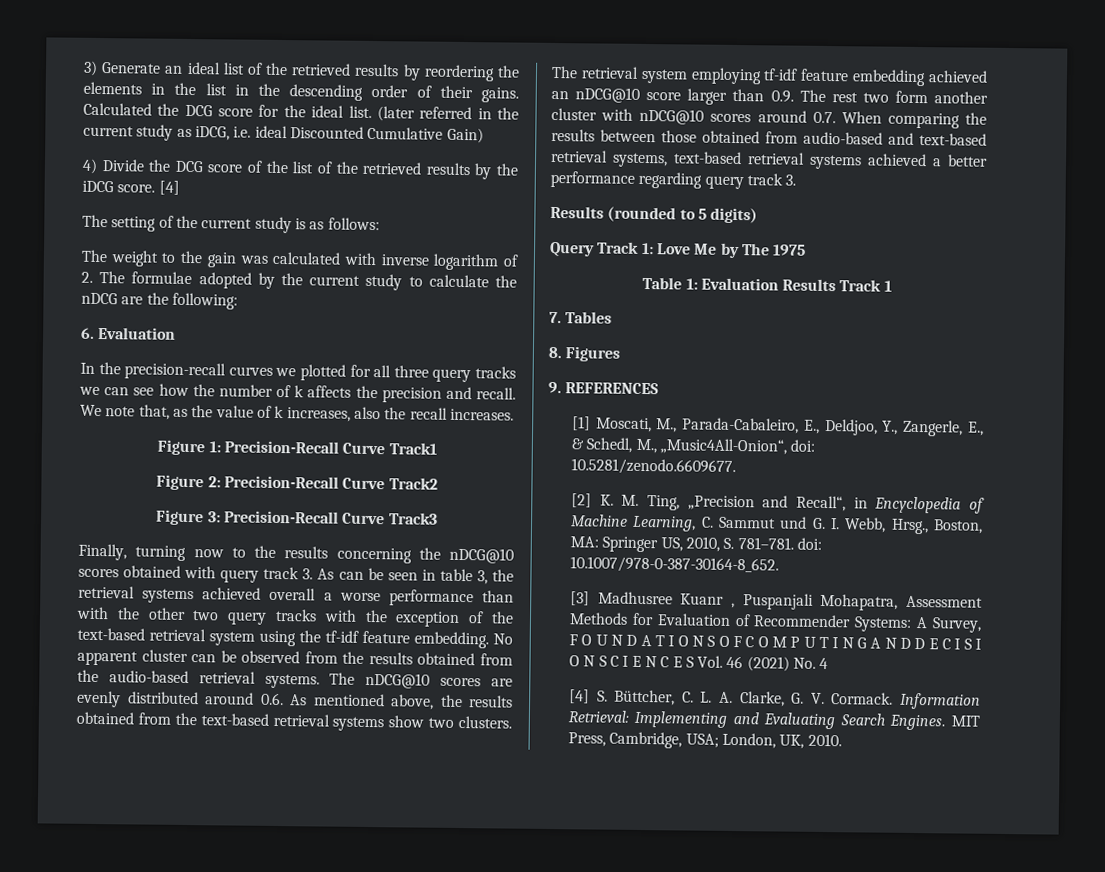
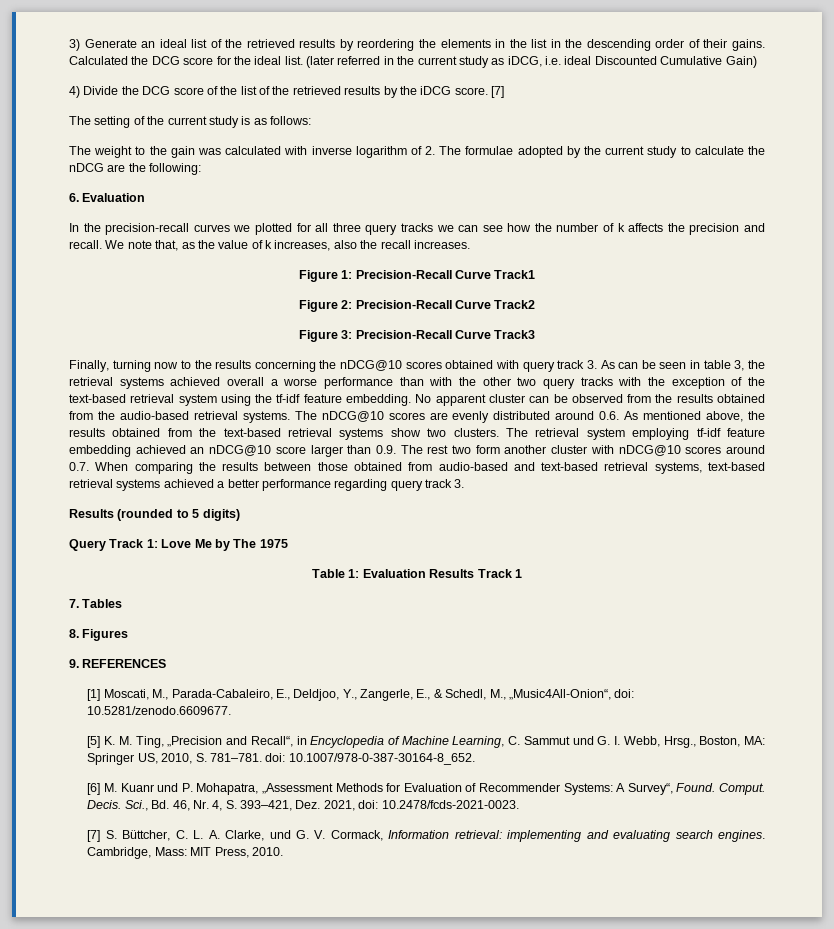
- 4) Divide the DCG score of the list of the retrieved results by the iDCG score. [4]
+ 4) Divide the DCG score of the list of the retrieved results by the iDCG score. [7]
- [2] K. M. Ting, „Precision and Recall“, in Encyclopedia of Machine Learning, C. Sammut und G. I. Webb, Hrsg., Boston, MA: Springer US, 2010, S. 781–781. doi: 10.1007/978-0-387-30164-8_652.
+ [5] K. M. Ting, „Precision and Recall“, in Encyclopedia of Machine Learning, C. Sammut und G. I. Webb, Hrsg., Boston, MA: Springer US, 2010, S. 781–781. doi: 10.1007/978-0-387-30164-8_652.
- [3] Madhusree Kuanr , Puspanjali Mohapatra, Assessment Methods for Evaluation of Recommender Systems: A Survey, F O U N D A T I O N S O F C O M P U T I N G A N D D E C I S I O N S C I E N C E S Vol. 46 (2021) No. 4
- [4] S. Büttcher, C. L. A. Clarke, G. V. Cormack. Information Retrieval: Implementing and Evaluating Search Engines. MIT Press, Cambridge, USA; London, UK, 2010.
+ [6] M. Kuanr und P. Mohapatra, „Assessment Methods for Evaluation of Recommender Systems: A Survey“, Found. Comput. Decis. Sci., Bd. 46, Nr. 4, S. 393–421, Dez. 2021, doi: 10.2478/fcds-2021-0023.
+ [7] S. Büttcher, C. L. A. Clarke, und G. V. Cormack, Information retrieval: implementing and evaluating search engines. Cambridge, Mass: MIT Press, 2010.

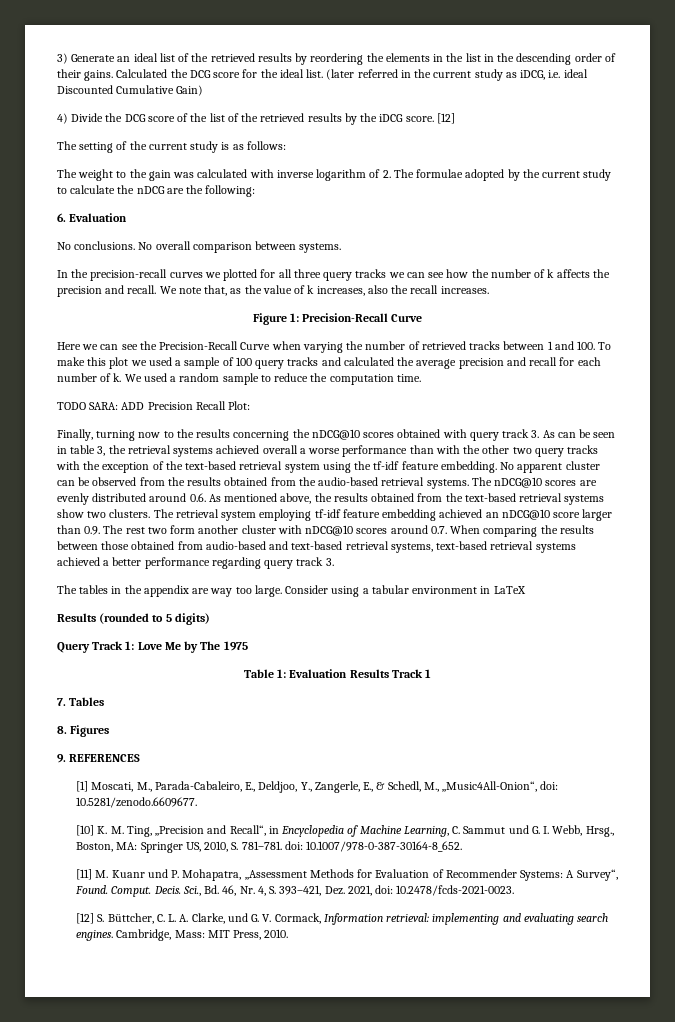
- 4) Divide the DCG score of the list of the retrieved results by the iDCG score. [7]
+ 4) Divide the DCG score of the list of the retrieved results by the iDCG score. [12]
+ No conclusions. No overall comparison between systems.
- Figure 1: Precision-Recall Curve Track1
- Figure 2: Precision-Recall Curve Track2
- Figure 3: Precision-Recall Curve Track3
+ Figure 1: Precision-Recall Curve
+ Here we can see the Precision-Recall Curve when varying the number of retrieved tracks between 1 and 100. To make this plot we used a sample of 100 query tracks and calculated the average precision and recall for each number of k. We used a random sample to reduce the computation time.
+ TODO SARA: ADD Precision Recall Plot:
+ The tables in the appendix are way too large. Consider using a tabular environment in LaTeX
- [5] K. M. Ting, „Precision and Recall“, in Encyclopedia of Machine Learning, C. Sammut und G. I. Webb, Hrsg., Boston, MA: Springer US, 2010, S. 781–781. doi: 10.1007/978-0-387-30164-8_652.
+ [10] K. M. Ting, „Precision and Recall“, in Encyclopedia of Machine Learning, C. Sammut und G. I. Webb, Hrsg., Boston, MA: Springer US, 2010, S. 781–781. doi: 10.1007/978-0-387-30164-8_652.
- [6] M. Kuanr und P. Mohapatra, „Assessment Methods for Evaluation of Recommender Systems: A Survey“, Found.
+ [11] M. Kuanr und P. Mohapatra, „Assessment Methods for Evaluation of Recommender Systems: A Survey“, Found.
- [7] S. Büttcher, C. L. A. Clarke, und G. V. Cormack, Information retrieval: implementing and evaluating search engines.
+ [12] S. Büttcher, C. L. A. Clarke, und G. V. Cormack, Information retrieval: implementing and evaluating search engines.

